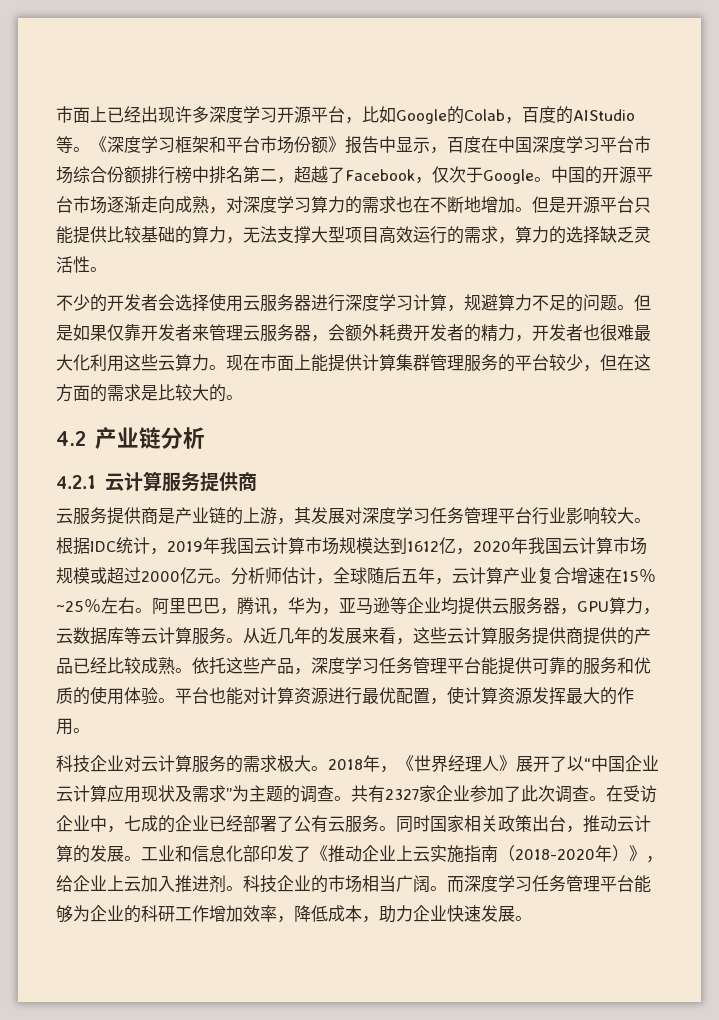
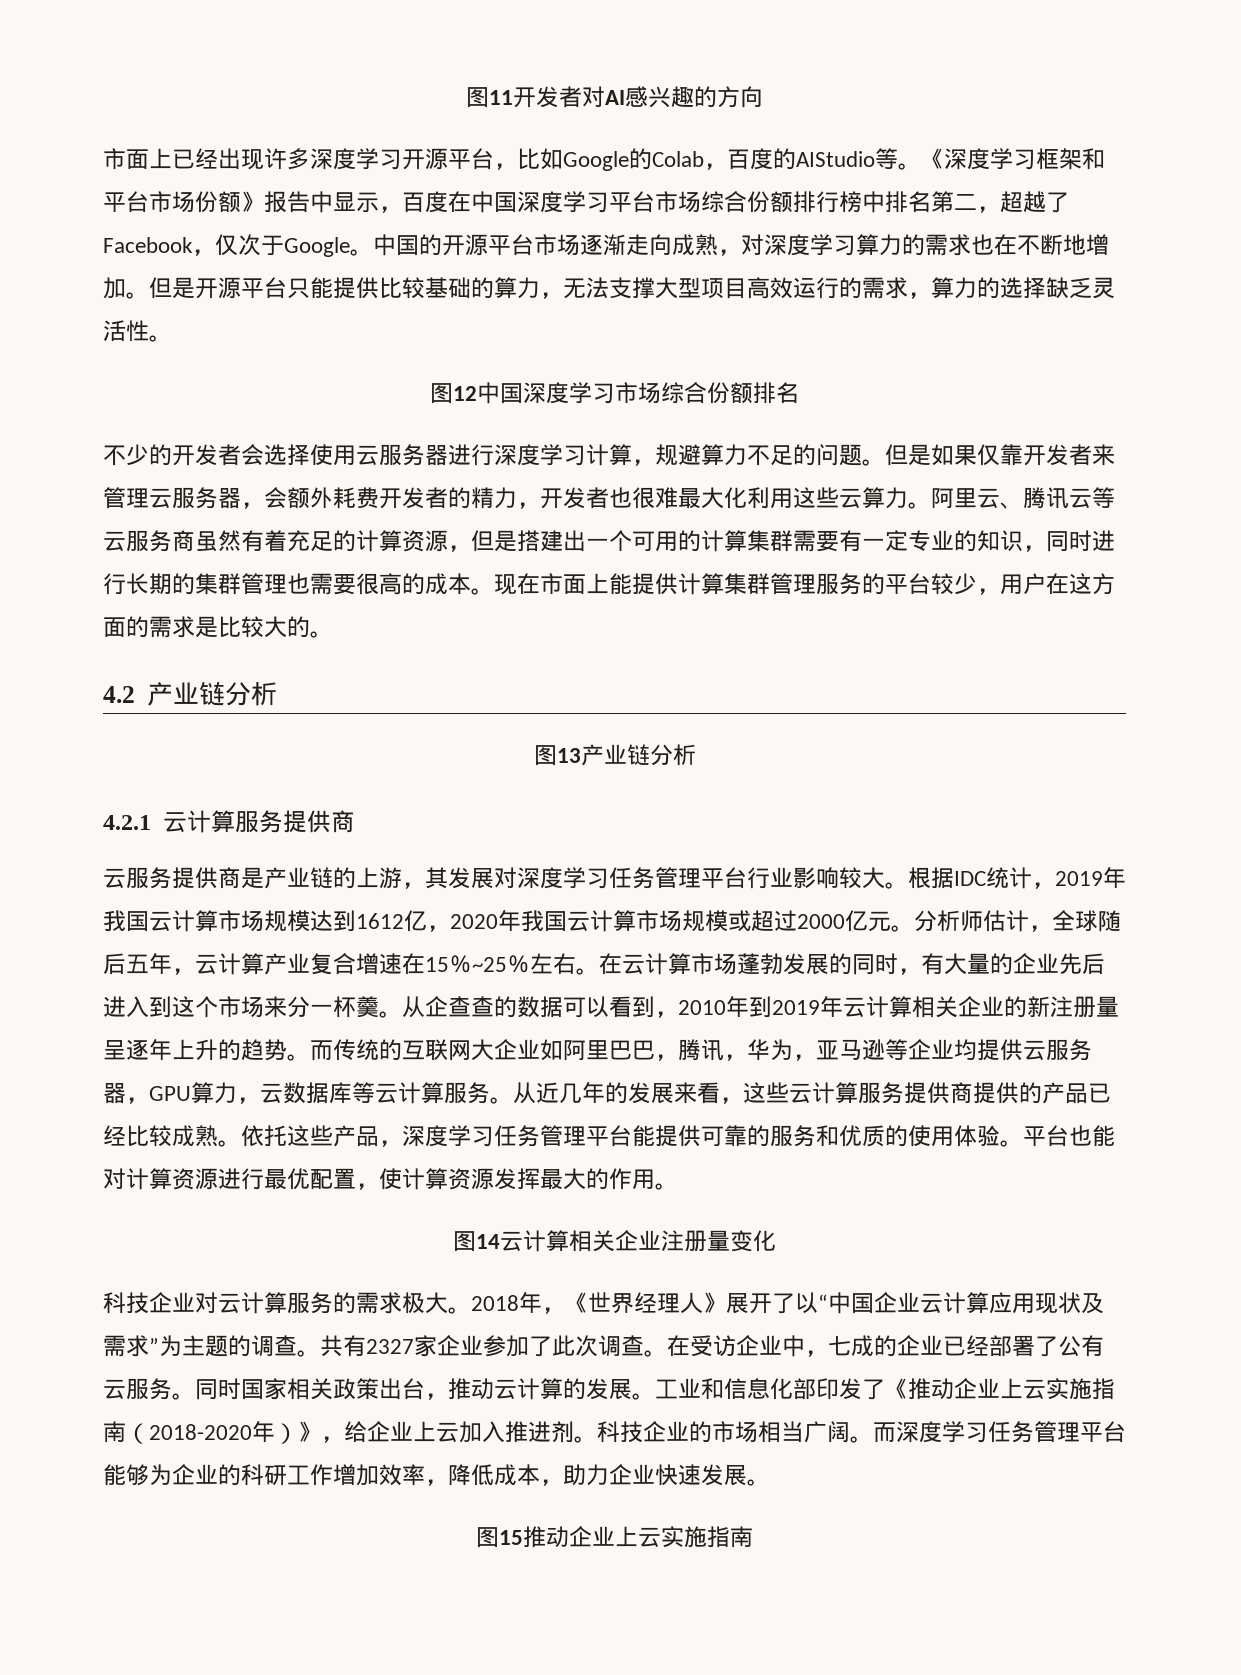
+ 图11开发者对AI感兴趣的方向
+ 图12中国深度学习市场综合份额排名
+ 阿里云、腾讯云等云服务商虽然有着充足的计算资源，但是搭建出一个可用的计算集群需要有一定专业的知识，同时进行长期的集群管理也需要很高的成本。
- 现在市面上能提供计算集群管理服务的平台较少，但在这方面的需求是比较大的。
+ 现在市面上能提供计算集群管理服务的平台较少，用户在这方面的需求是比较大的。
+ 图13产业链分析
- 阿里巴巴，腾讯，华为，亚马逊等企业均提供云服务器，GPU算力，云数据库等云计算服务。
+ 在云计算市场蓬勃发展的同时，有大量的企业先后进入到这个市场来分一杯羹。从企查查的数据可以看到，2010年到2019年云计算相关企业的新注册量呈逐年上升的趋势。而传统的互联网大企业如阿里巴巴，腾讯，华为，亚马逊等企业均提供云服务器，GPU算力，云数据库等云计算服务。
+ 图14云计算相关企业注册量变化
+ 图15推动企业上云实施指南

